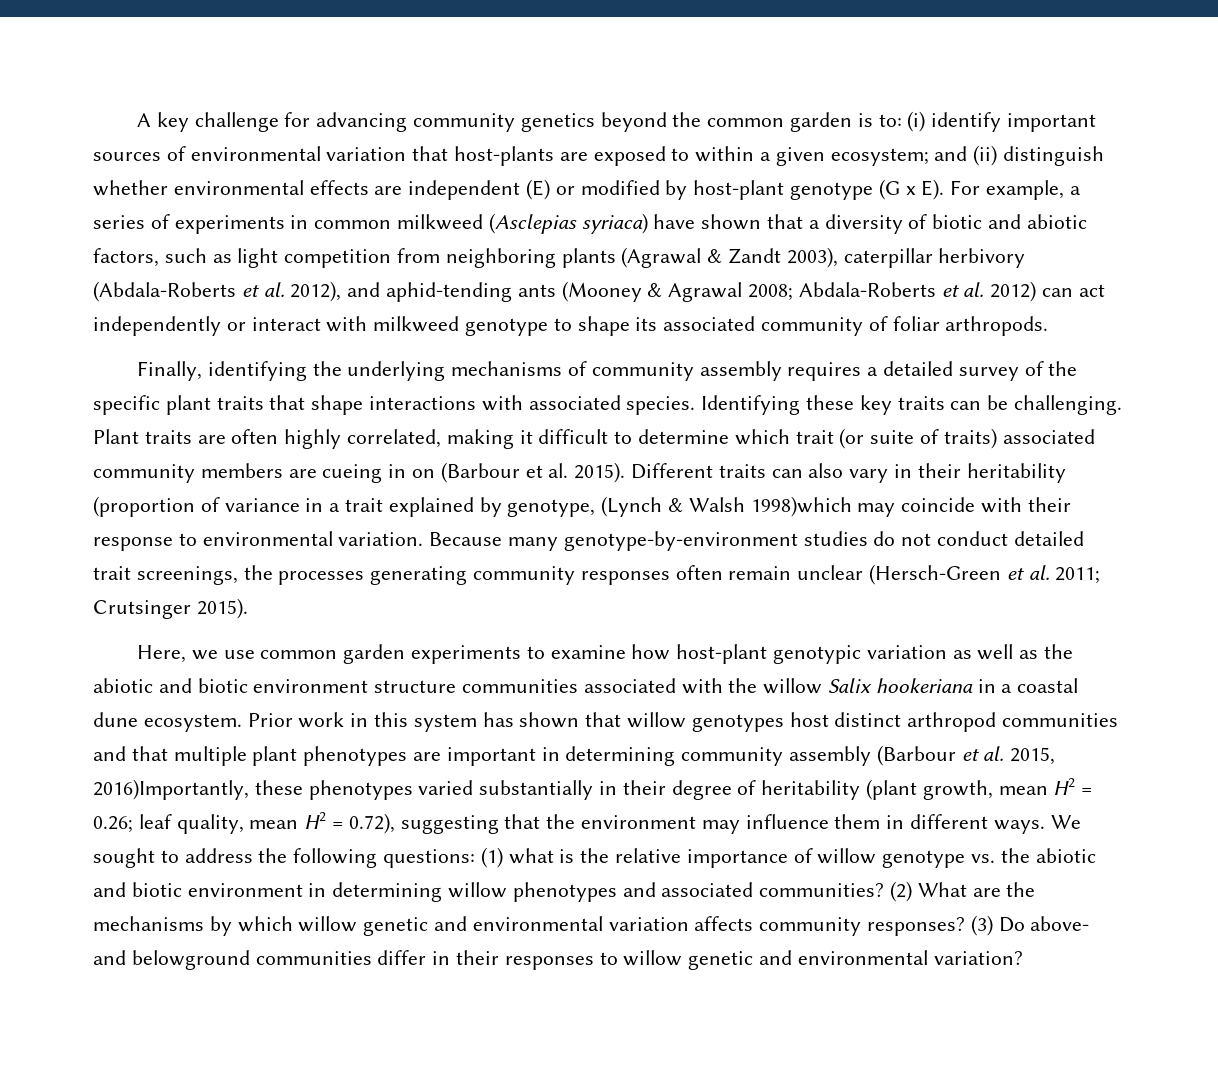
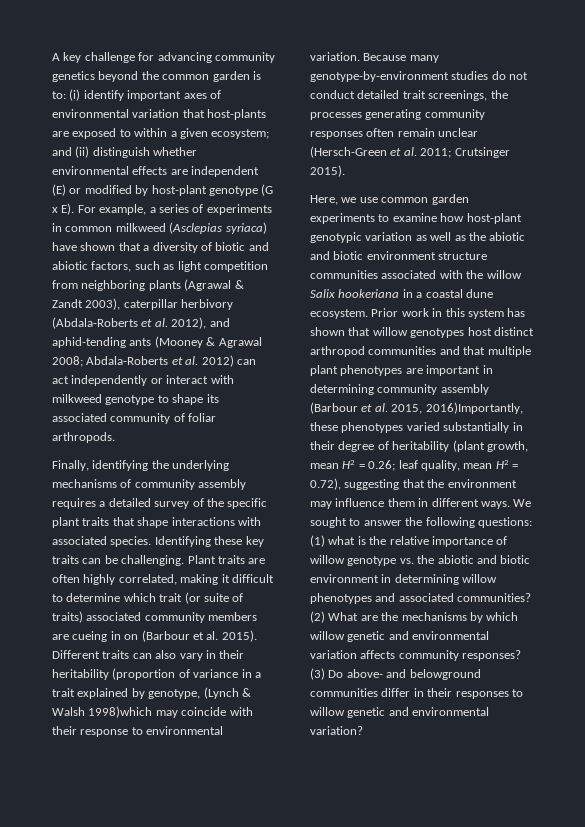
- (i) identify important sources of environmental variation that host-plants are exposed to within a given ecosystem;
+ (i) identify important axes of environmental variation that host-plants are exposed to within a given ecosystem;
- We sought to address the following questions: (1) what is the relative importance of willow genotype vs. the abiotic and biotic environment in determining willow phenotypes and associated communities?
+ We sought to answer the following questions: (1) what is the relative importance of willow genotype vs. the abiotic and biotic environment in determining willow phenotypes and associated communities?

